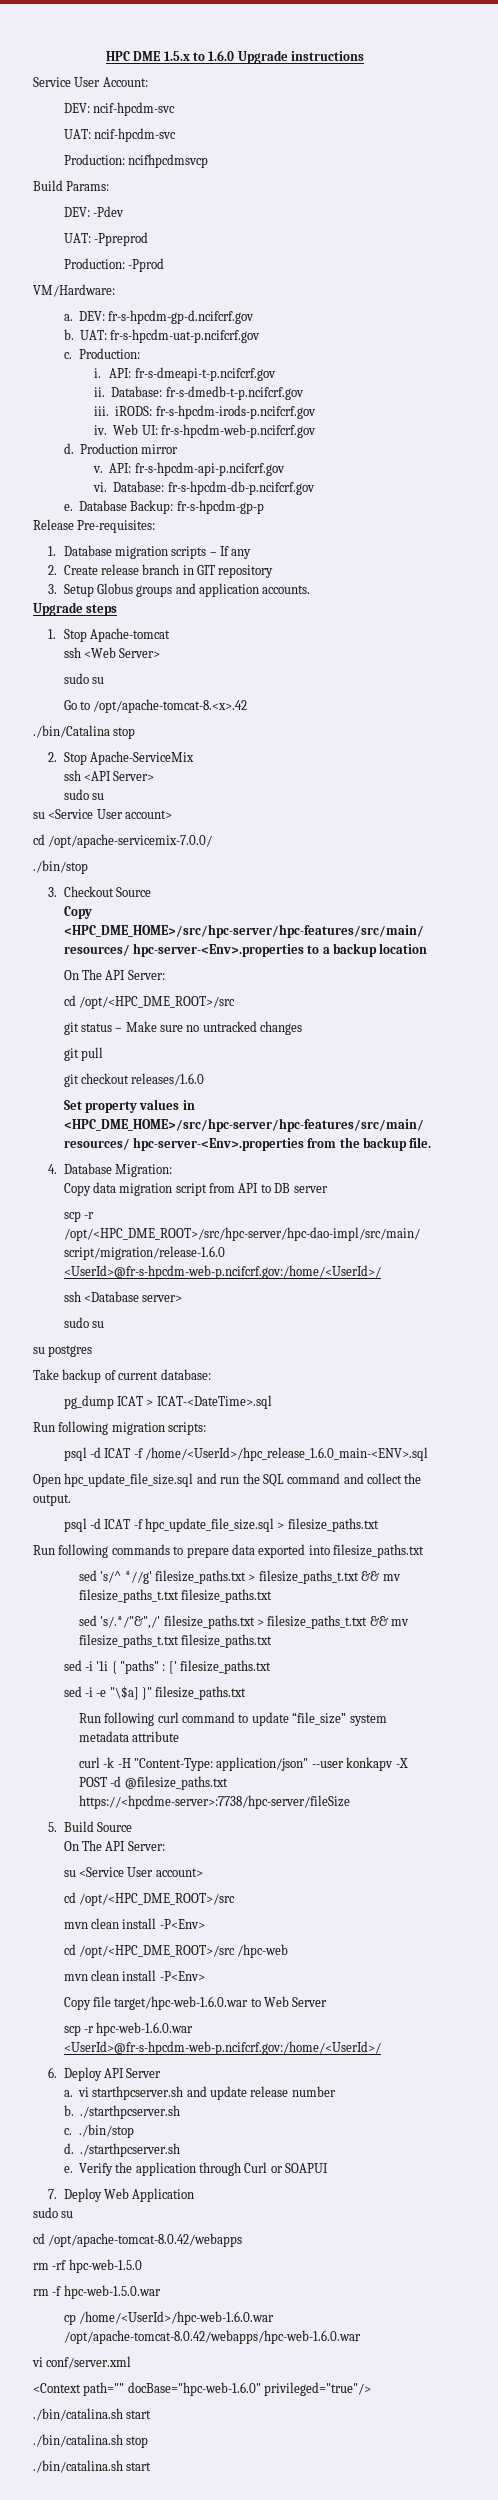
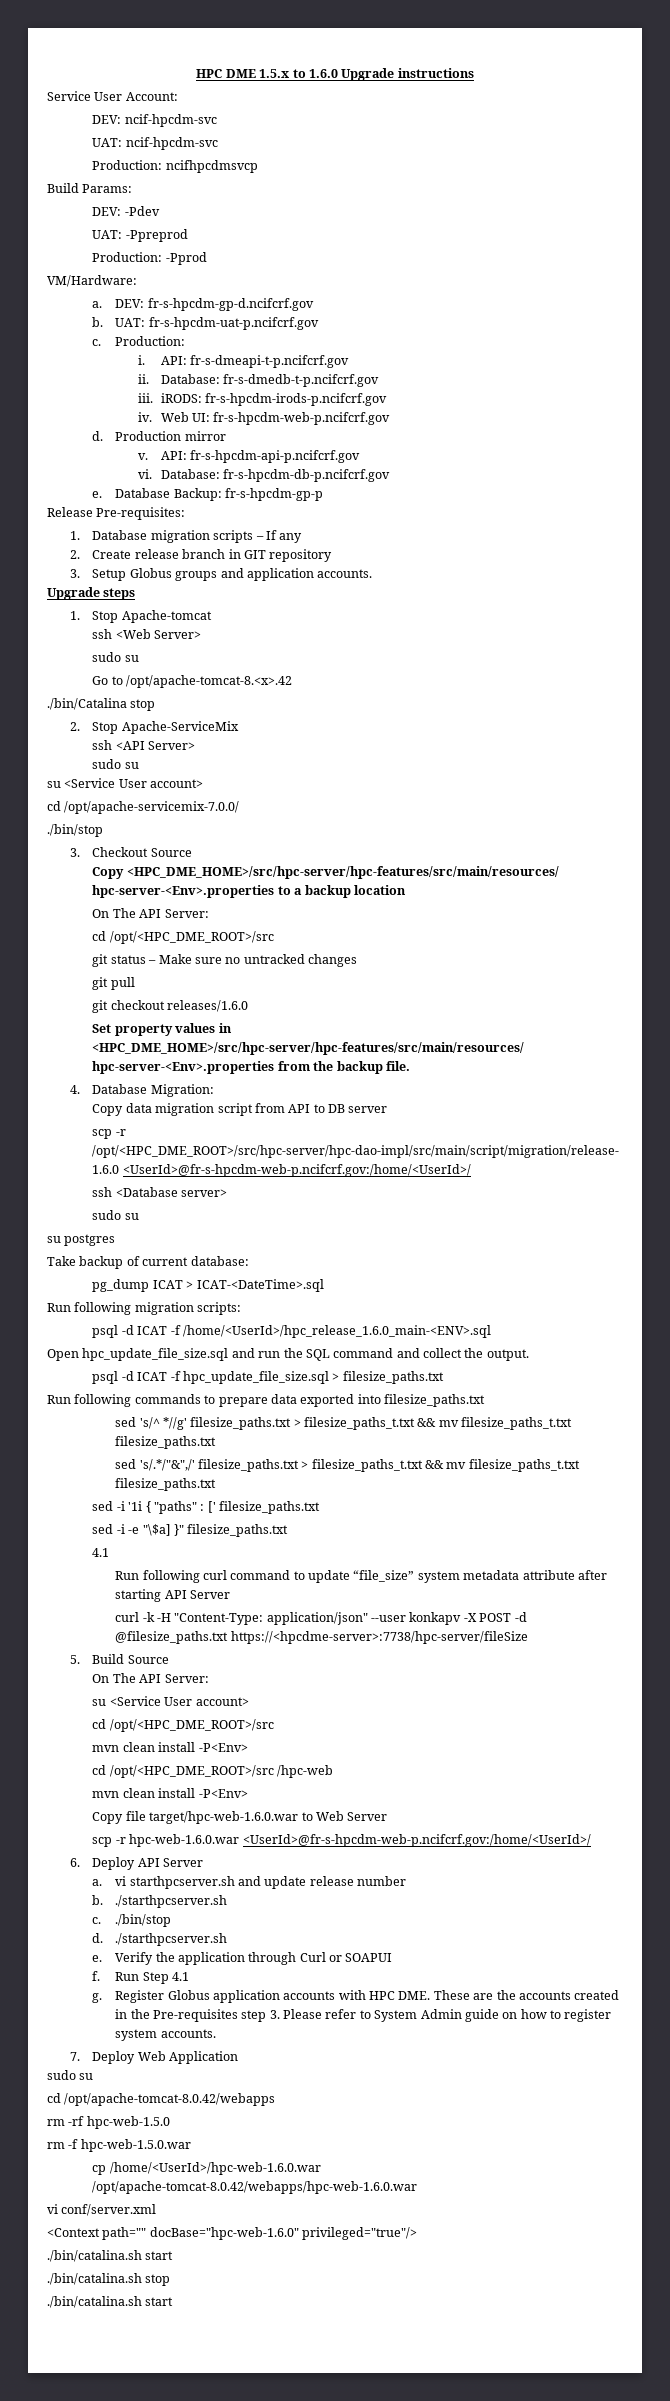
  sed -i -e "\$a] }" filesize_paths.txt
+ 4.1
- Run following curl command to update “file_size” system metadata attribute
+ Run following curl command to update “file_size” system metadata attribute after starting API Server
+ f. Run Step 4.1
+ g. Register Globus application accounts with HPC DME. These are the accounts created in the Pre-requisites step 3. Please refer to System Admin guide on how to register system accounts.

